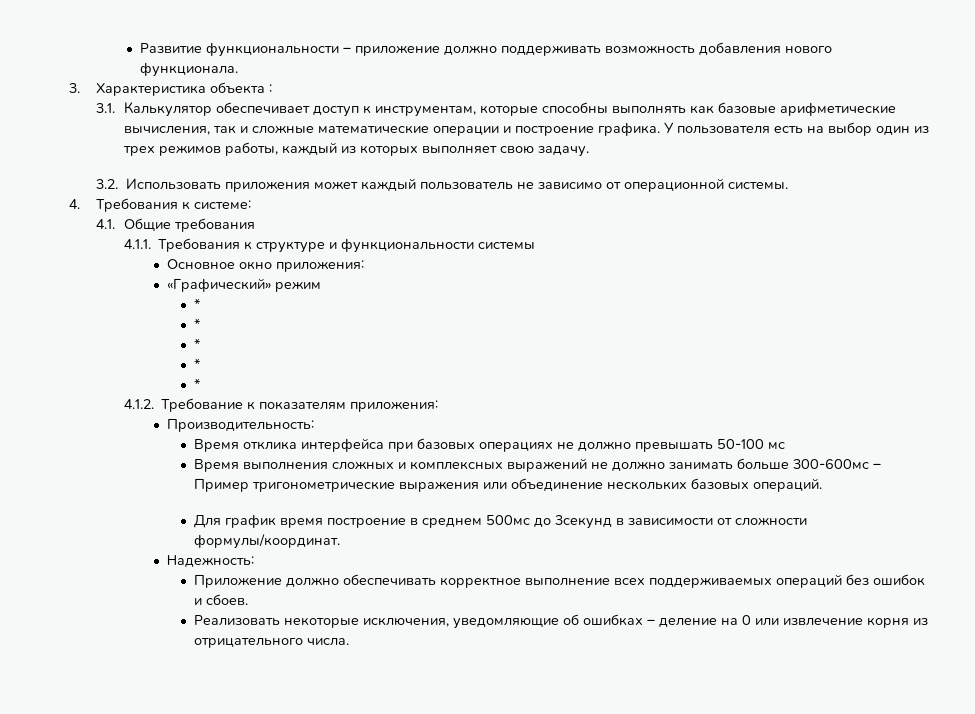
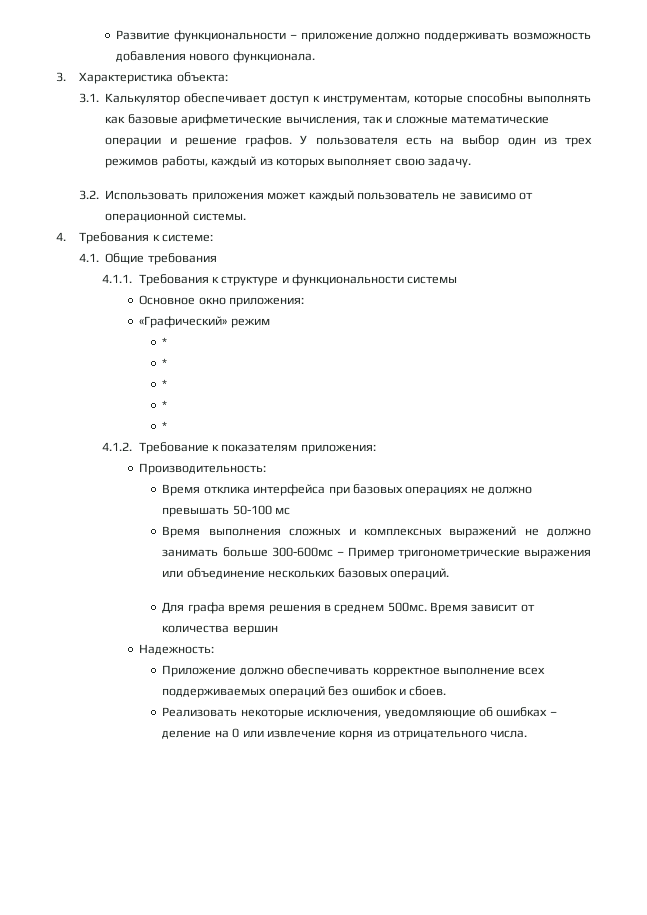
- 3. Характеристика объекта :
+ 3. Характеристика объекта:
- 3.1. Калькулятор обеспечивает доступ к инструментам, которые способны выполнять как базовые арифметические вычисления, так и сложные математические операции и построение графика.
+ 3.1. Калькулятор обеспечивает доступ к инструментам, которые способны выполнять как базовые арифметические вычисления, так и сложные математические операции и решение графов.
- Для график время построение в среднем 500мс до 3секунд в зависимости от сложности формулы/координат.
+ Для графа время решения в среднем 500мс. Время зависит от количества вершин

